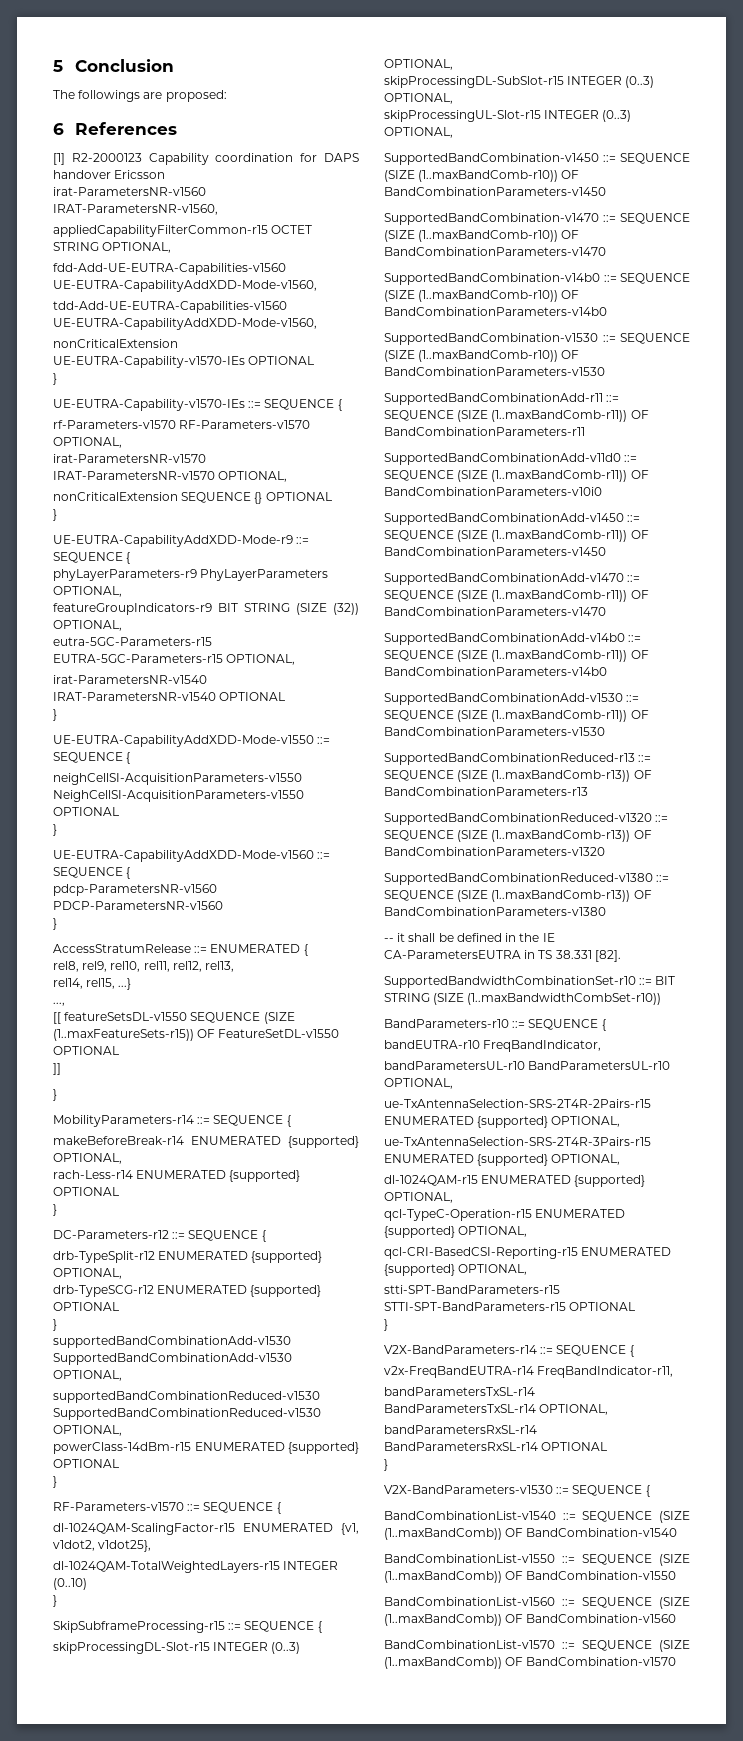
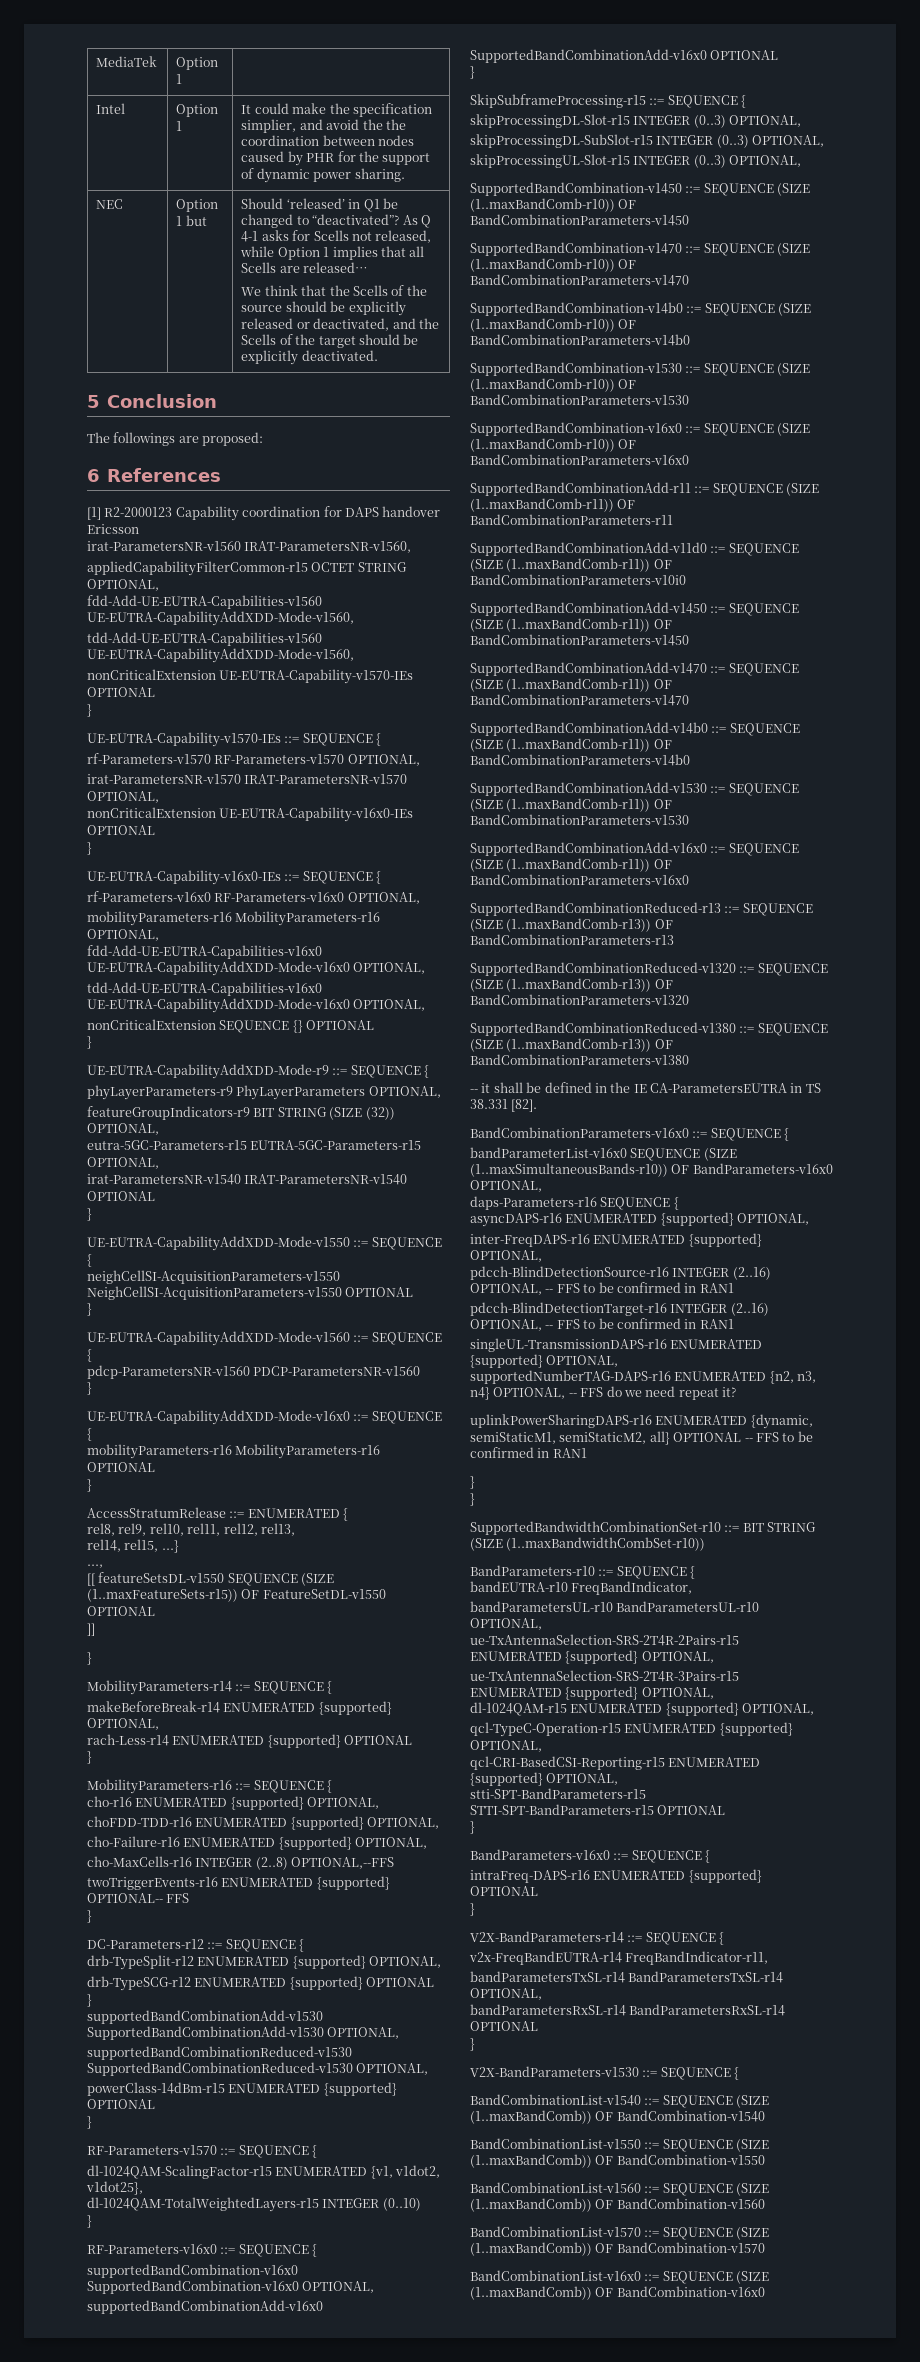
+ MediaTek | Option 1 |
+ Intel | Option 1 | It could make the specification simplier, and avoid the the coordination between nodes caused by PHR for the support of dynamic power sharing.
+ NEC | Option 1 but | Should ‘released’ in Q1 be changed to “deactivated”? As Q 4-1 asks for Scells not released, while Option 1 implies that all Scells are released…
+ We think that the Scells of the source should be explicitly released or deactivated, and the Scells of the target should be explicitly deactivated.
+ nonCriticalExtension UE-EUTRA-Capability-v16x0-IEs OPTIONAL
+ }
+ UE-EUTRA-Capability-v16x0-IEs ::= SEQUENCE {
+ rf-Parameters-v16x0 RF-Parameters-v16x0 OPTIONAL,
+ mobilityParameters-r16 MobilityParameters-r16 OPTIONAL,
+ fdd-Add-UE-EUTRA-Capabilities-v16x0 UE-EUTRA-CapabilityAddXDD-Mode-v16x0 OPTIONAL,
+ tdd-Add-UE-EUTRA-Capabilities-v16x0 UE-EUTRA-CapabilityAddXDD-Mode-v16x0 OPTIONAL,
+ UE-EUTRA-CapabilityAddXDD-Mode-v16x0 ::= SEQUENCE {
+ mobilityParameters-r16 MobilityParameters-r16 OPTIONAL
+ }
+ MobilityParameters-r16 ::= SEQUENCE {
+ cho-r16 ENUMERATED {supported} OPTIONAL,
+ choFDD-TDD-r16 ENUMERATED {supported} OPTIONAL,
+ cho-Failure-r16 ENUMERATED {supported} OPTIONAL,
+ cho-MaxCells-r16 INTEGER (2..8) OPTIONAL,--FFS
+ twoTriggerEvents-r16 ENUMERATED {supported} OPTIONAL-- FFS
+ }
+ RF-Parameters-v16x0 ::= SEQUENCE {
+ supportedBandCombination-v16x0 SupportedBandCombination-v16x0 OPTIONAL,
+ supportedBandCombinationAdd-v16x0 SupportedBandCombinationAdd-v16x0 OPTIONAL
+ }
+ SupportedBandCombination-v16x0 ::= SEQUENCE (SIZE (1..maxBandComb-r10)) OF BandCombinationParameters-v16x0
+ SupportedBandCombinationAdd-v16x0 ::= SEQUENCE (SIZE (1..maxBandComb-r11)) OF BandCombinationParameters-v16x0
+ BandCombinationParameters-v16x0 ::= SEQUENCE {
+ bandParameterList-v16x0 SEQUENCE (SIZE (1..maxSimultaneousBands-r10)) OF BandParameters-v16x0 OPTIONAL,
+ daps-Parameters-r16 SEQUENCE {
+ asyncDAPS-r16 ENUMERATED {supported} OPTIONAL,
+ inter-FreqDAPS-r16 ENUMERATED {supported} OPTIONAL,
+ pdcch-BlindDetectionSource-r16 INTEGER (2..16) OPTIONAL, -- FFS to be confirmed in RAN1
+ pdcch-BlindDetectionTarget-r16 INTEGER (2..16) OPTIONAL, -- FFS to be confirmed in RAN1
+ singleUL-TransmissionDAPS-r16 ENUMERATED {supported} OPTIONAL,
+ supportedNumberTAG-DAPS-r16 ENUMERATED {n2, n3, n4} OPTIONAL, -- FFS do we need repeat it?
+ uplinkPowerSharingDAPS-r16 ENUMERATED {dynamic, semiStaticM1, semiStaticM2, all} OPTIONAL -- FFS to be confirmed in RAN1
+ }
+ }
+ BandParameters-v16x0 ::= SEQUENCE {
+ intraFreq-DAPS-r16 ENUMERATED {supported} OPTIONAL
+ }
+ BandCombinationList-v16x0 ::= SEQUENCE (SIZE (1..maxBandComb)) OF BandCombination-v16x0

